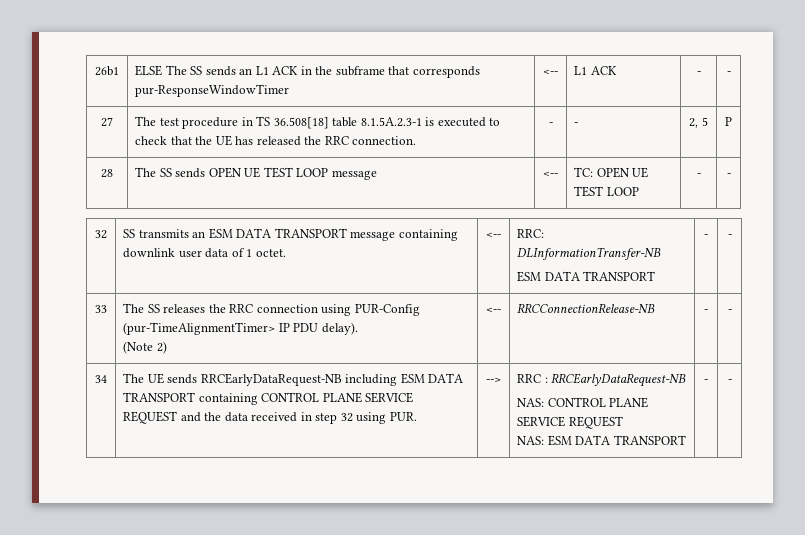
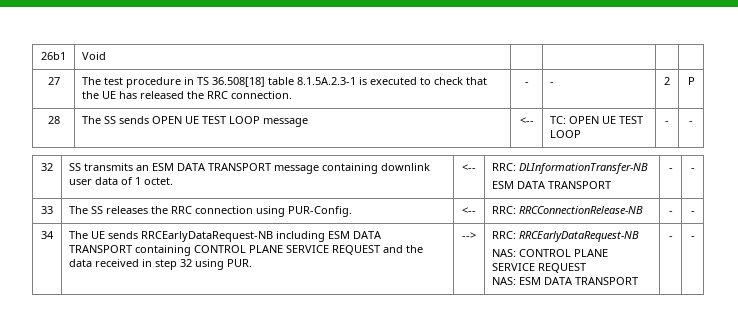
- 26b1 | ELSE The SS sends an L1 ACK in the subframe that corresponds pur-ResponseWindowTimer | <-- | L1 ACK | - | -
+ 26b1 | Void | | | |
- 27 | The test procedure in TS 36.508[18] table 8.1.5A.2.3-1 is executed to check that the UE has released the RRC connection. | - | - | 2, 5 | P
+ 27 | The test procedure in TS 36.508[18] table 8.1.5A.2.3-1 is executed to check that the UE has released the RRC connection. | - | - | 2 | P
- 33 | The SS releases the RRC connection using PUR-Config (pur-TimeAlignmentTimer> IP PDU delay).
- (Note 2) | <-- | RRCConnectionRelease-NB | - | -
+ 33 | The SS releases the RRC connection using PUR-Config. | <-- | RRC: RRCConnectionRelease-NB | - | -
- 34 | The UE sends RRCEarlyDataRequest-NB including ESM DATA TRANSPORT containing CONTROL PLANE SERVICE REQUEST and the data received in step 32 using PUR. | --> | RRC : RRCEarlyDataRequest-NB
+ 34 | The UE sends RRCEarlyDataRequest-NB including ESM DATA TRANSPORT containing CONTROL PLANE SERVICE REQUEST and the data received in step 32 using PUR. | --> | RRC: RRCEarlyDataRequest-NB

